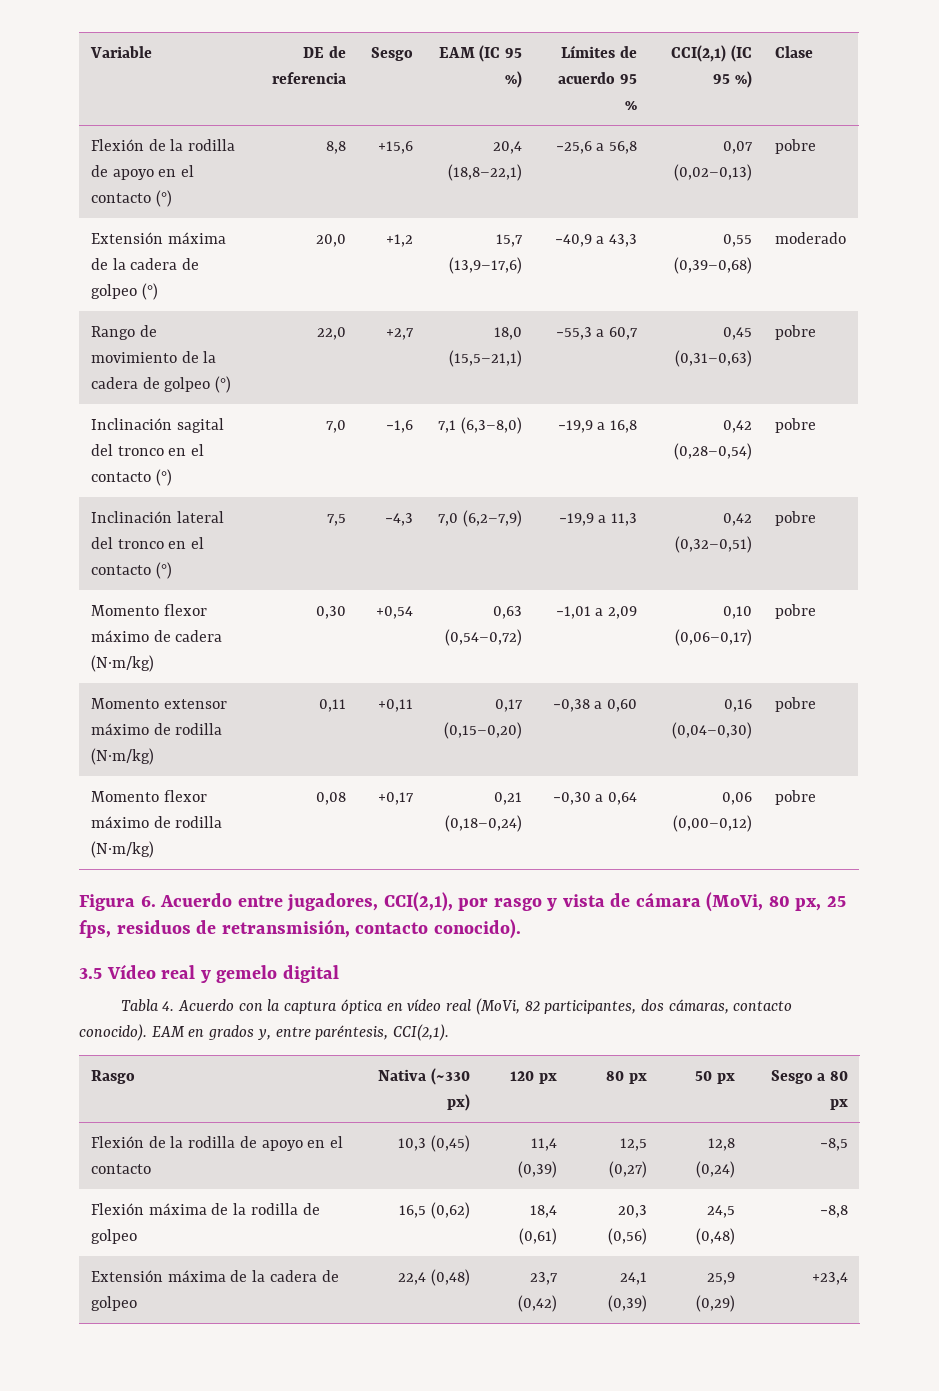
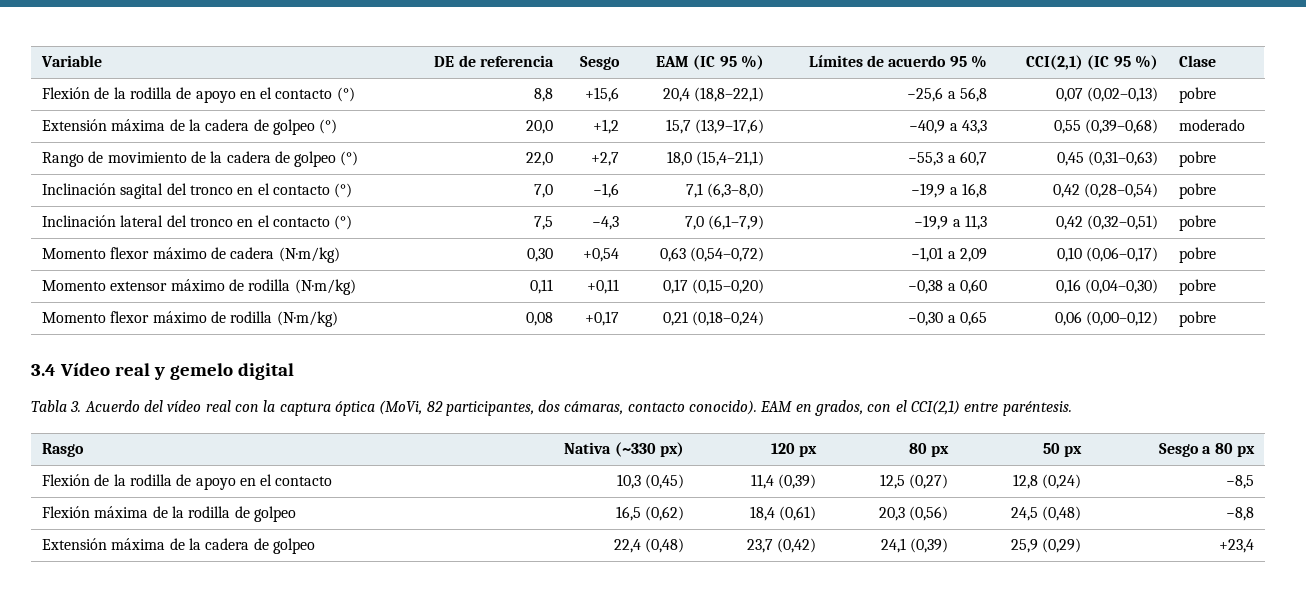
- Rango de movimiento de la cadera de golpeo (°) | 22,0 | +2,7 | 18,0 (15,5–21,1) | −55,3 a 60,7 | 0,45 (0,31–0,63) | pobre
+ Rango de movimiento de la cadera de golpeo (°) | 22,0 | +2,7 | 18,0 (15,4–21,1) | −55,3 a 60,7 | 0,45 (0,31–0,63) | pobre
- Inclinación lateral del tronco en el contacto (°) | 7,5 | −4,3 | 7,0 (6,2–7,9) | −19,9 a 11,3 | 0,42 (0,32–0,51) | pobre
+ Inclinación lateral del tronco en el contacto (°) | 7,5 | −4,3 | 7,0 (6,1–7,9) | −19,9 a 11,3 | 0,42 (0,32–0,51) | pobre
- Momento flexor máximo de rodilla (N·m/kg) | 0,08 | +0,17 | 0,21 (0,18–0,24) | −0,30 a 0,64 | 0,06 (0,00–0,12) | pobre
+ Momento flexor máximo de rodilla (N·m/kg) | 0,08 | +0,17 | 0,21 (0,18–0,24) | −0,30 a 0,65 | 0,06 (0,00–0,12) | pobre
- Figura 6. Acuerdo entre jugadores, CCI(2,1), por rasgo y vista de cámara (MoVi, 80 px, 25 fps, residuos de retransmisión, contacto conocido).
- 3.5 Vídeo real y gemelo digital
+ 3.4 Vídeo real y gemelo digital
- Tabla 4. Acuerdo con la captura óptica en vídeo real (MoVi, 82 participantes, dos cámaras, contacto conocido).
+ Tabla 3. Acuerdo del vídeo real con la captura óptica (MoVi, 82 participantes, dos cámaras, contacto conocido).
- EAM en grados y, entre paréntesis, CCI(2,1).
+ EAM en grados, con el CCI(2,1) entre paréntesis.

